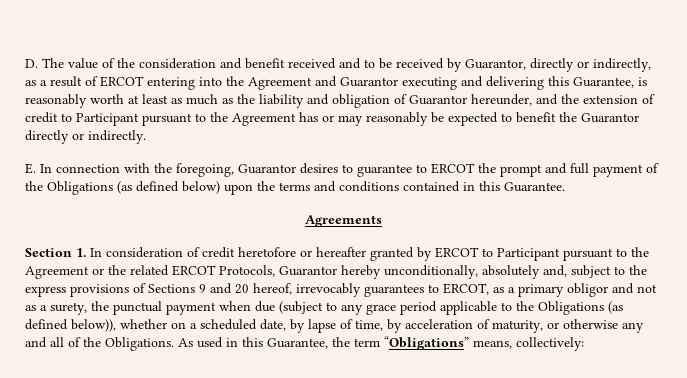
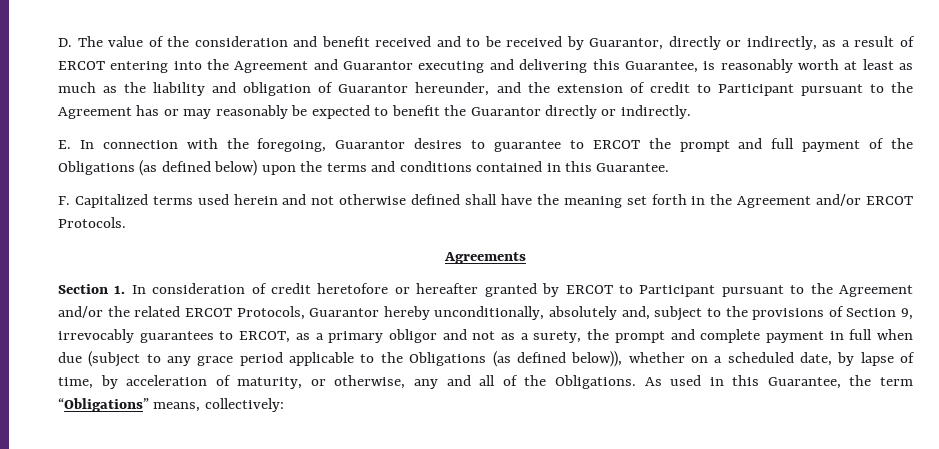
+ F. Capitalized terms used herein and not otherwise defined shall have the meaning set forth in the Agreement and/or ERCOT Protocols.
- Section 1. In consideration of credit heretofore or hereafter granted by ERCOT to Participant pursuant to the Agreement or the related ERCOT Protocols, Guarantor hereby unconditionally, absolutely and, subject to the express provisions of Sections 9 and 20 hereof, irrevocably guarantees to ERCOT, as a primary obligor and not as a surety, the punctual payment when due (subject to any grace period applicable to the Obligations (as defined below)), whether on a scheduled date, by lapse of time, by acceleration of maturity, or otherwise any and all of the Obligations.
+ Section 1. In consideration of credit heretofore or hereafter granted by ERCOT to Participant pursuant to the Agreement and/or the related ERCOT Protocols, Guarantor hereby unconditionally, absolutely and, subject to the provisions of Section 9, irrevocably guarantees to ERCOT, as a primary obligor and not as a surety, the prompt and complete payment in full when due (subject to any grace period applicable to the Obligations (as defined below)), whether on a scheduled date, by lapse of time, by acceleration of maturity, or otherwise, any and all of the Obligations.

